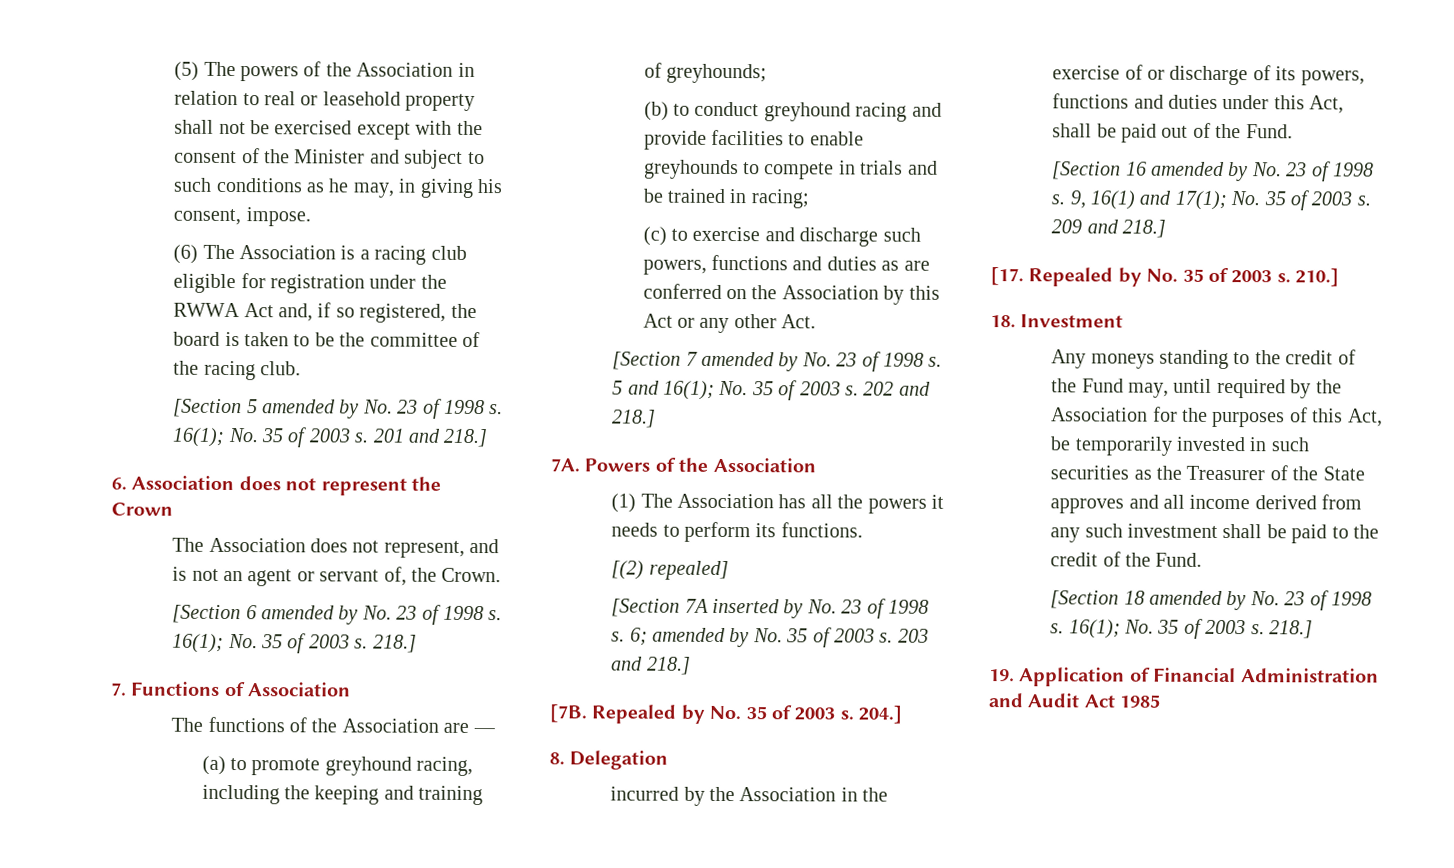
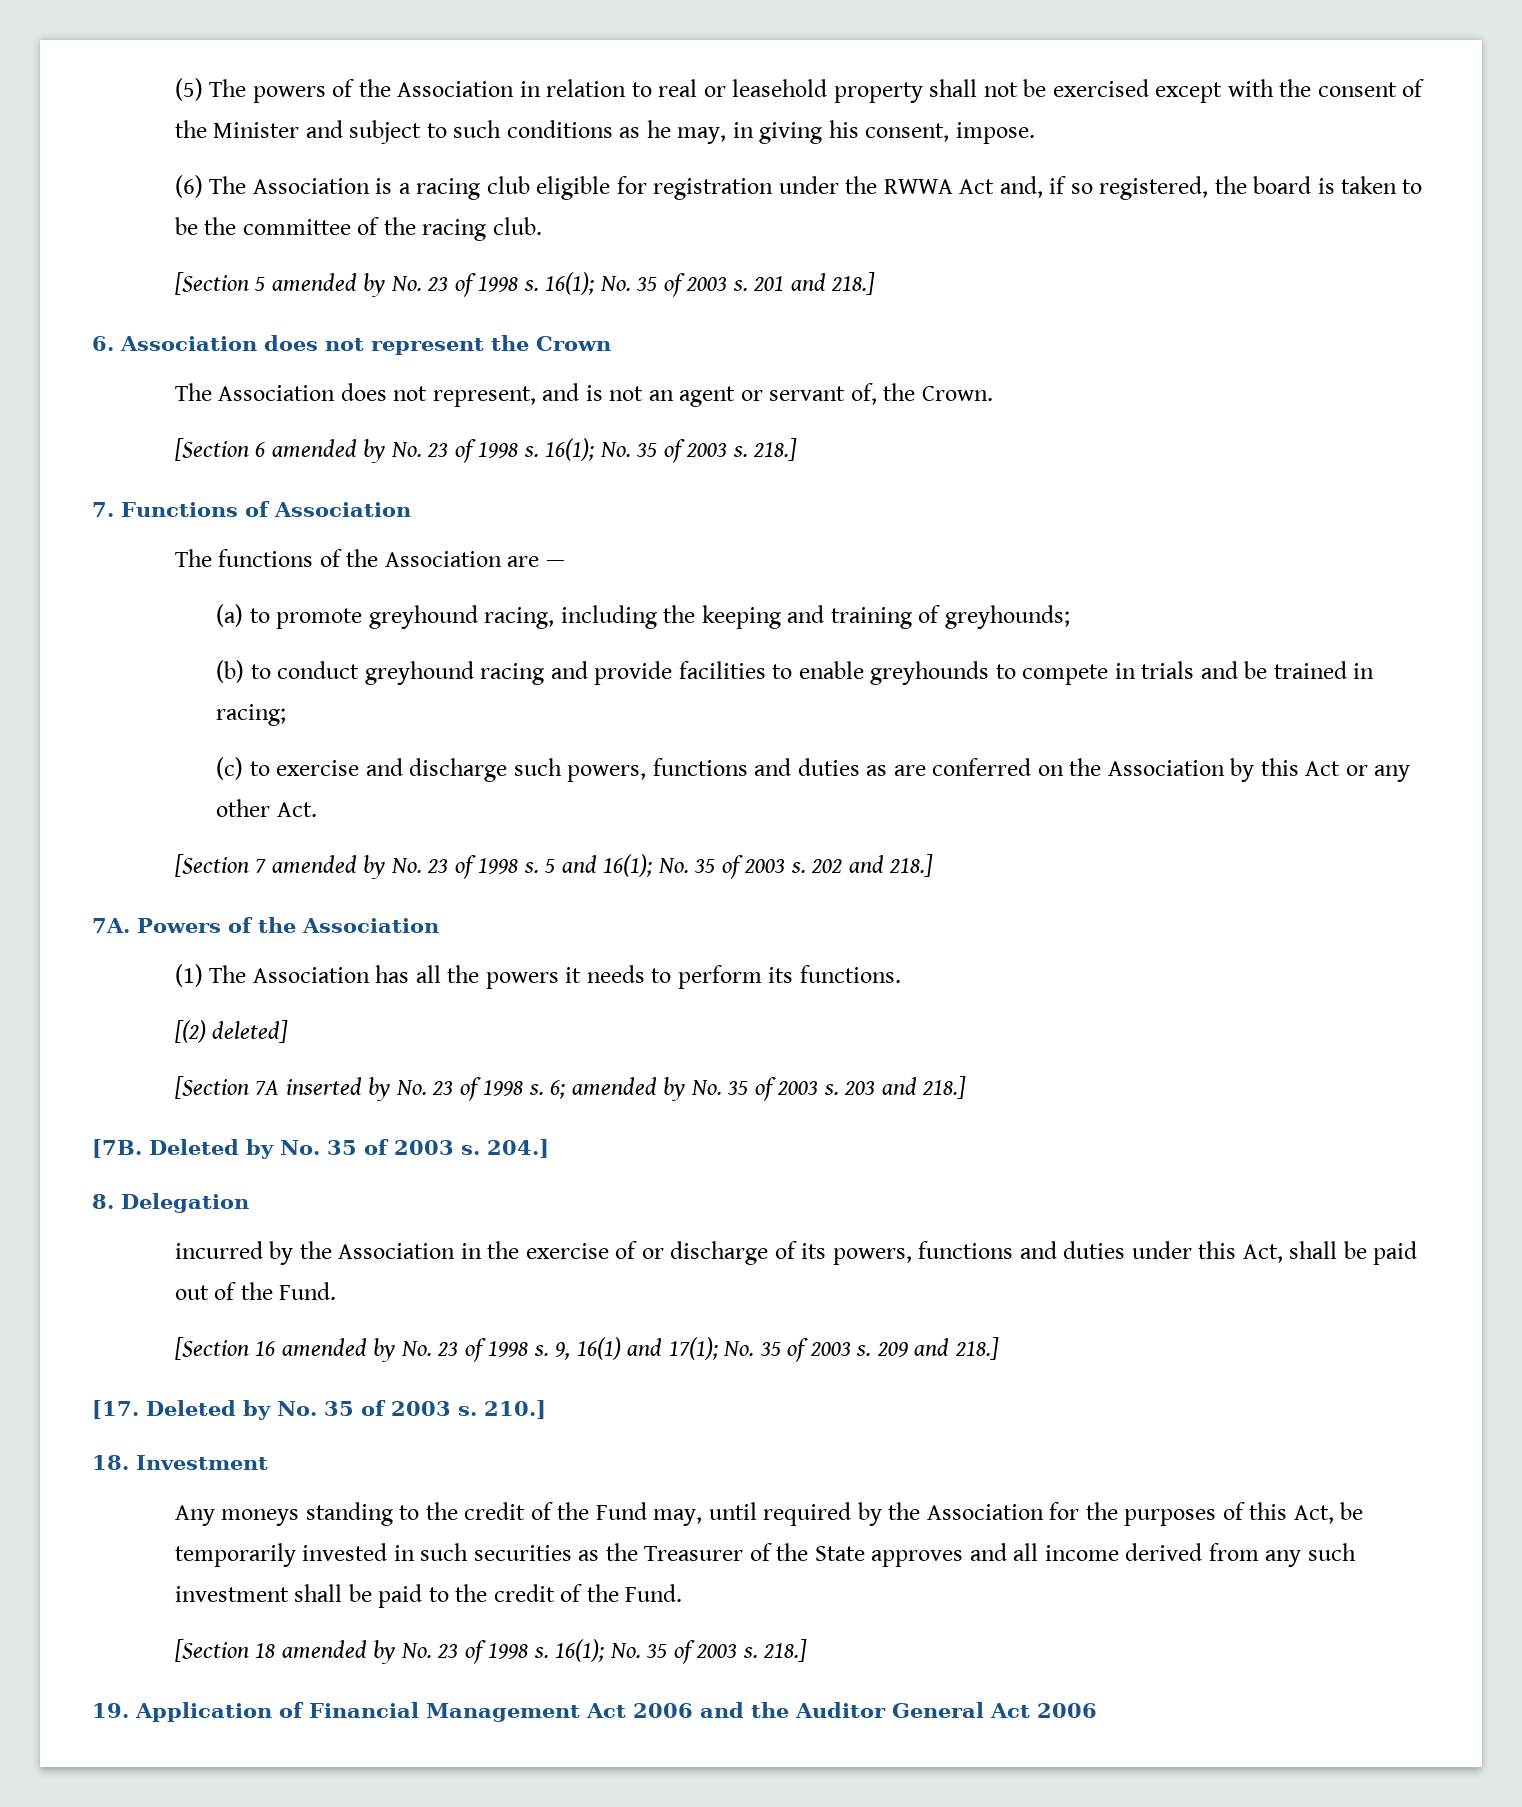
- [(2) repealed]
+ [(2) deleted]
- [7B. Repealed by No. 35 of 2003 s.
+ [7B. Deleted by No. 35 of 2003 s.
- [17. Repealed by No. 35 of 2003 s.
+ [17. Deleted by No. 35 of 2003 s.
- 19. Application of Financial Administration and Audit Act 1985
+ 19. Application of Financial Management Act 2006 and the Auditor General Act 2006

